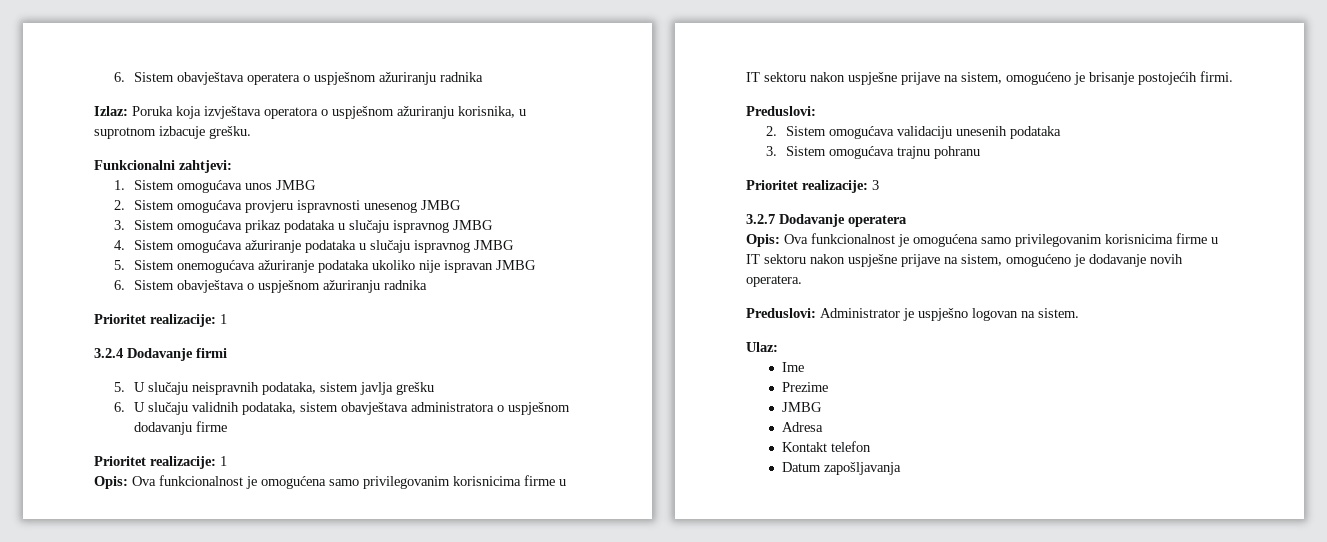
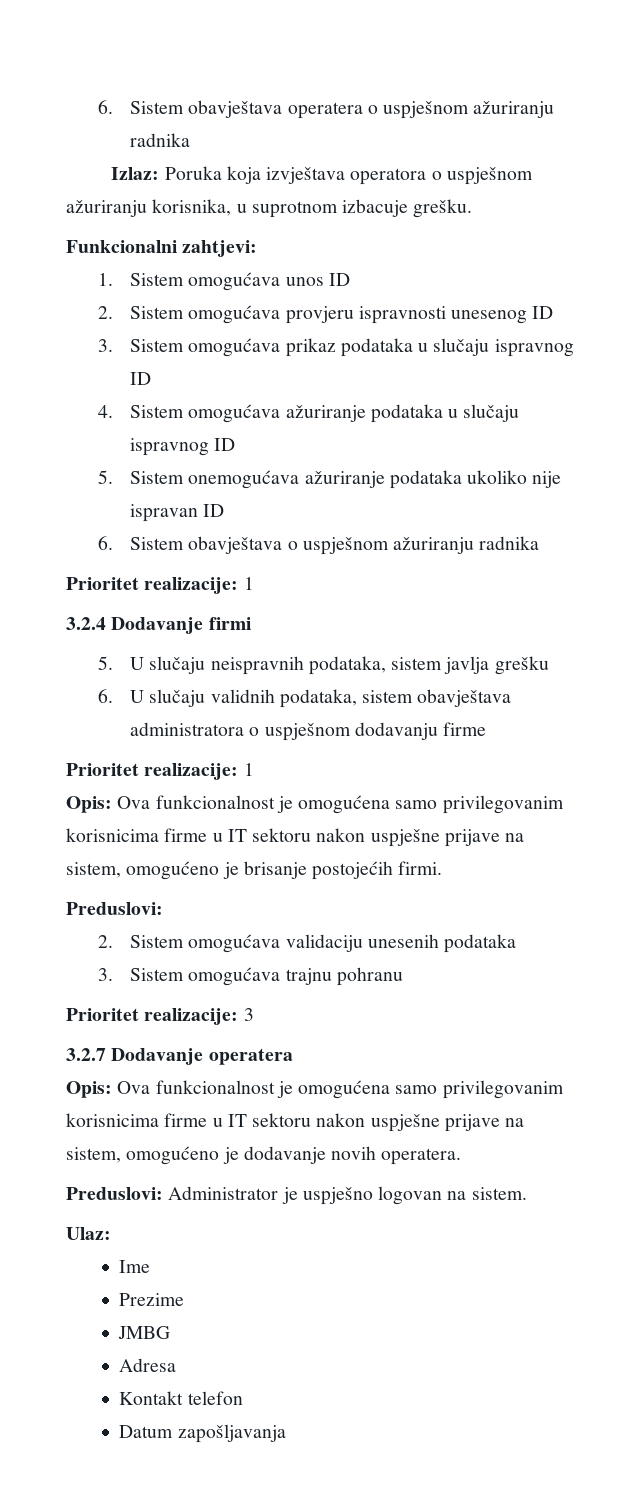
- 1. Sistem omogućava unos JMBG
+ 1. Sistem omogućava unos ID
- 2. Sistem omogućava provjeru ispravnosti unesenog JMBG
+ 2. Sistem omogućava provjeru ispravnosti unesenog ID
- 3. Sistem omogućava prikaz podataka u slučaju ispravnog JMBG
+ 3. Sistem omogućava prikaz podataka u slučaju ispravnog ID
- 4. Sistem omogućava ažuriranje podataka u slučaju ispravnog JMBG
+ 4. Sistem omogućava ažuriranje podataka u slučaju ispravnog ID
- 5. Sistem onemogućava ažuriranje podataka ukoliko nije ispravan JMBG
+ 5. Sistem onemogućava ažuriranje podataka ukoliko nije ispravan ID

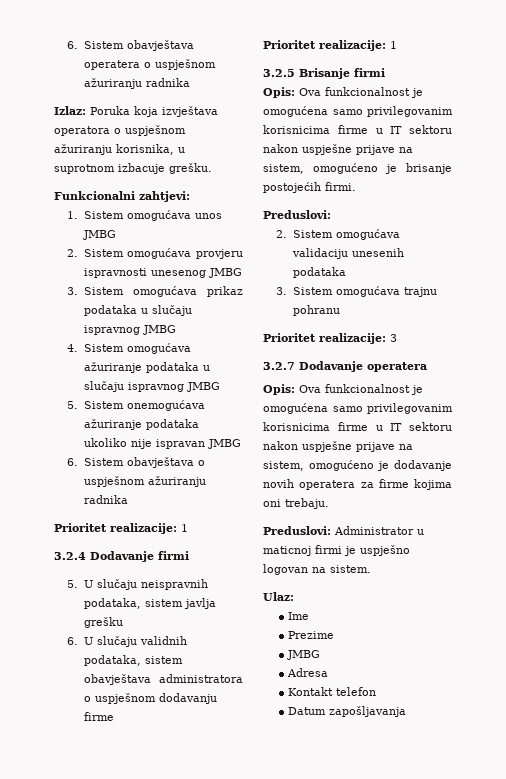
- 1. Sistem omogućava unos ID
+ 1. Sistem omogućava unos JMBG
- 2. Sistem omogućava provjeru ispravnosti unesenog ID
+ 2. Sistem omogućava provjeru ispravnosti unesenog JMBG
- 3. Sistem omogućava prikaz podataka u slučaju ispravnog ID
+ 3. Sistem omogućava prikaz podataka u slučaju ispravnog JMBG
- 4. Sistem omogućava ažuriranje podataka u slučaju ispravnog ID
+ 4. Sistem omogućava ažuriranje podataka u slučaju ispravnog JMBG
- 5. Sistem onemogućava ažuriranje podataka ukoliko nije ispravan ID
+ 5. Sistem onemogućava ažuriranje podataka ukoliko nije ispravan JMBG
+ 3.2.5 Brisanje firmi
- Opis: Ova funkcionalnost je omogućena samo privilegovanim korisnicima firme u IT sektoru nakon uspješne prijave na sistem, omogućeno je dodavanje novih operatera.
+ Opis: Ova funkcionalnost je omogućena samo privilegovanim korisnicima firme u IT sektoru nakon uspješne prijave na sistem, omogućeno je dodavanje novih operatera za firme kojima oni trebaju.
- Preduslovi: Administrator je uspješno logovan na sistem.
+ Preduslovi: Administrator u maticnoj firmi je uspješno logovan na sistem.

